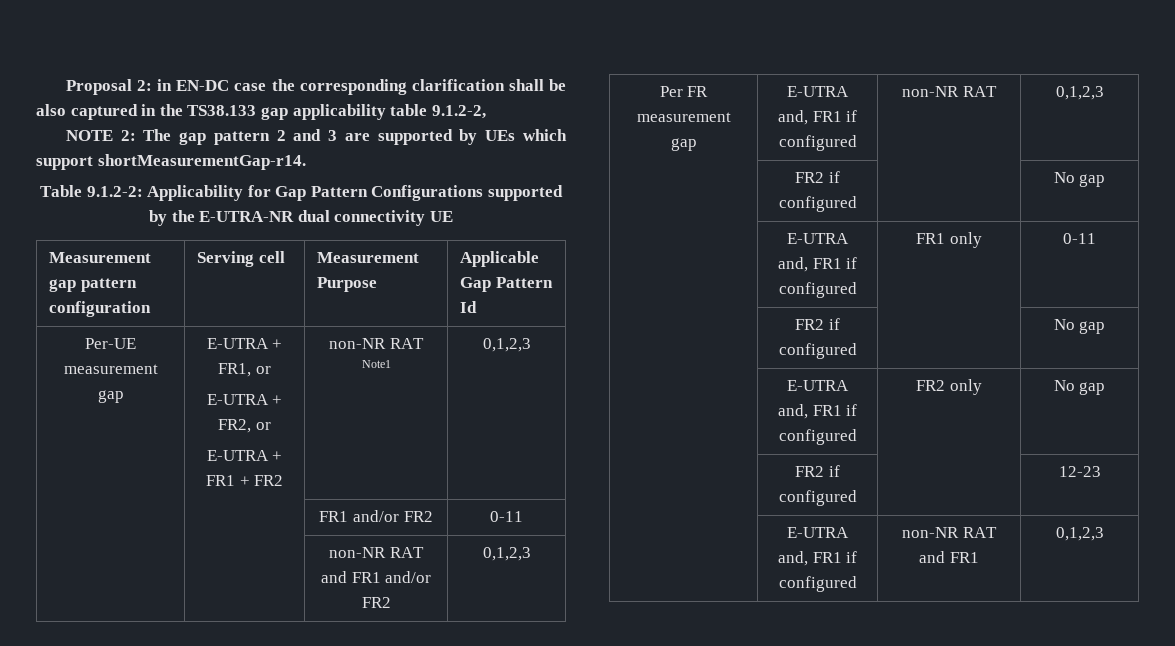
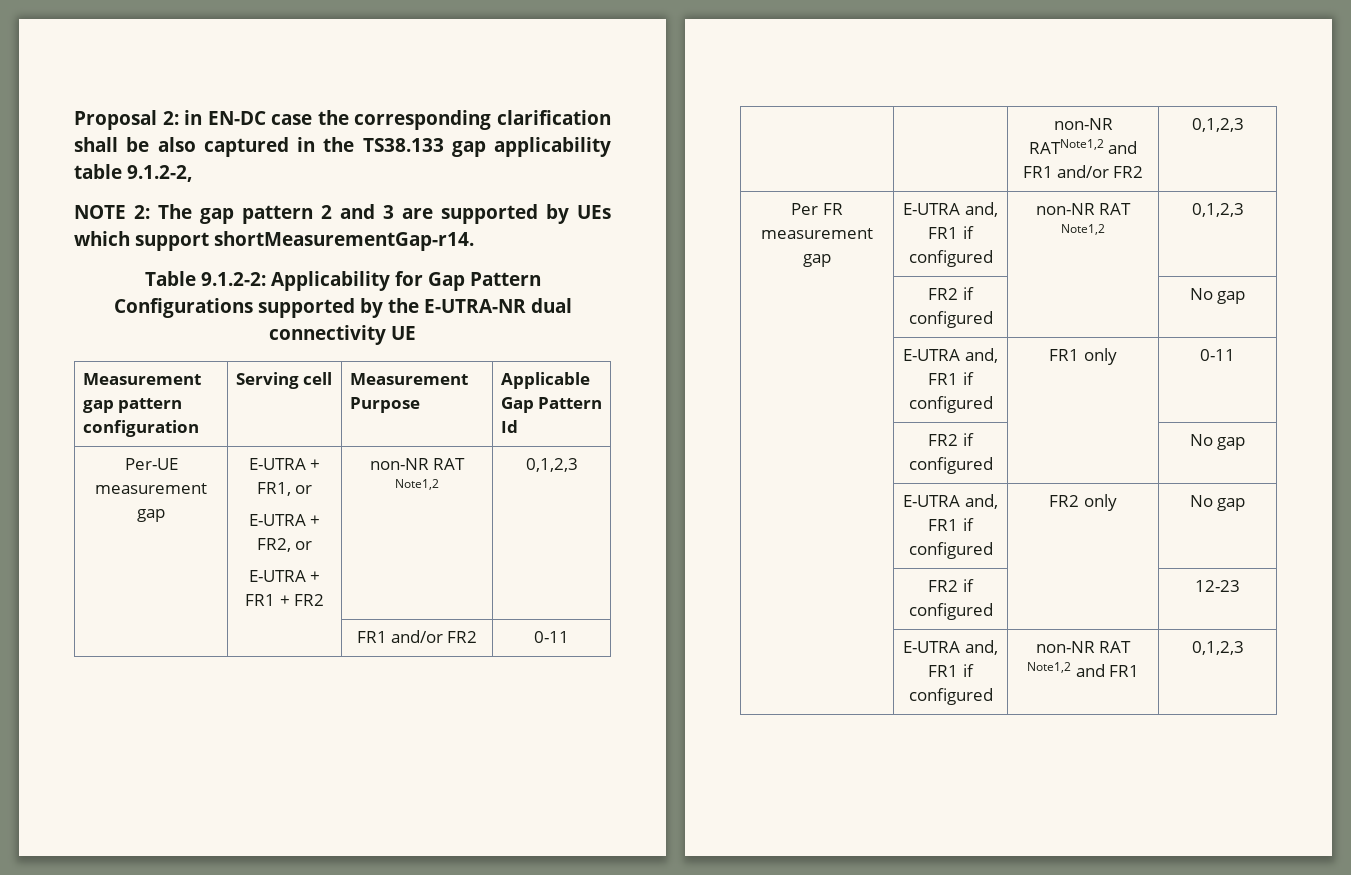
  Per-UE measurement gap | E-UTRA + FR1, or
  E-UTRA + FR2, or
- E-UTRA + FR1 + FR2 | non-NR RAT Note1 | 0,1,2,3
+ E-UTRA + FR1 + FR2 | non-NR RAT Note1,2 | 0,1,2,3
- | | non-NR RAT and FR1 and/or FR2 | 0,1,2,3
+ | | non-NR RATNote1,2 and FR1 and/or FR2 | 0,1,2,3
- Per FR measurement gap | E-UTRA and, FR1 if configured | non-NR RAT | 0,1,2,3
+ Per FR measurement gap | E-UTRA and, FR1 if configured | non-NR RAT Note1,2 | 0,1,2,3
- | E-UTRA and, FR1 if configured | non-NR RAT and FR1 | 0,1,2,3
+ | E-UTRA and, FR1 if configured | non-NR RAT Note1,2 and FR1 | 0,1,2,3

